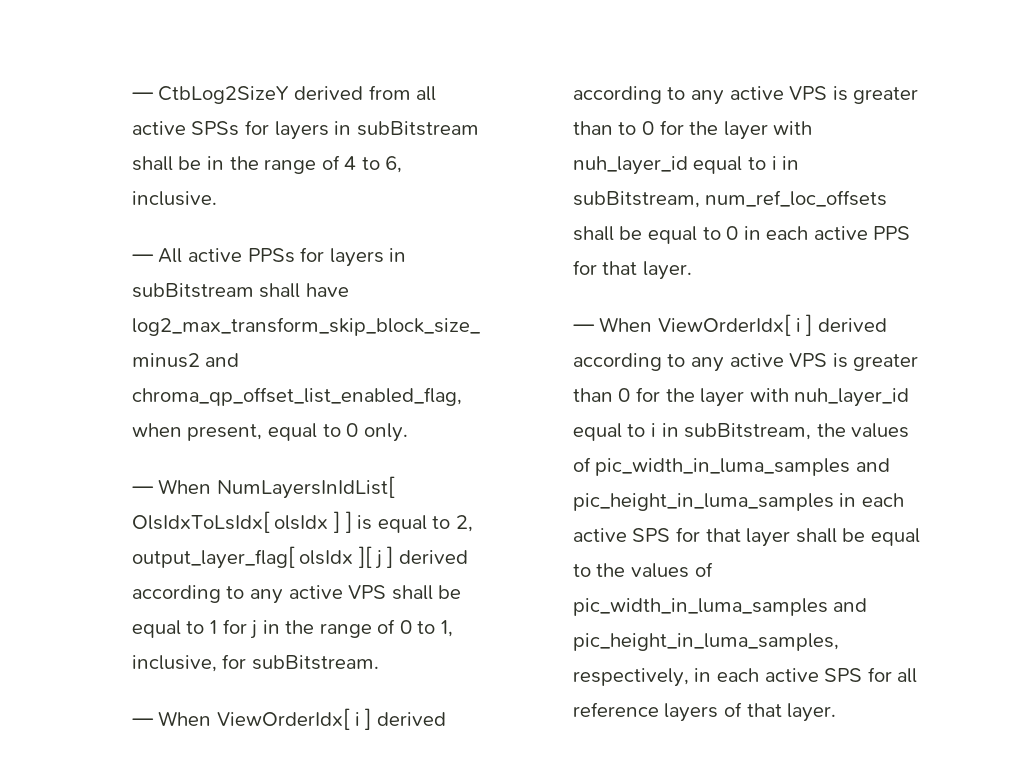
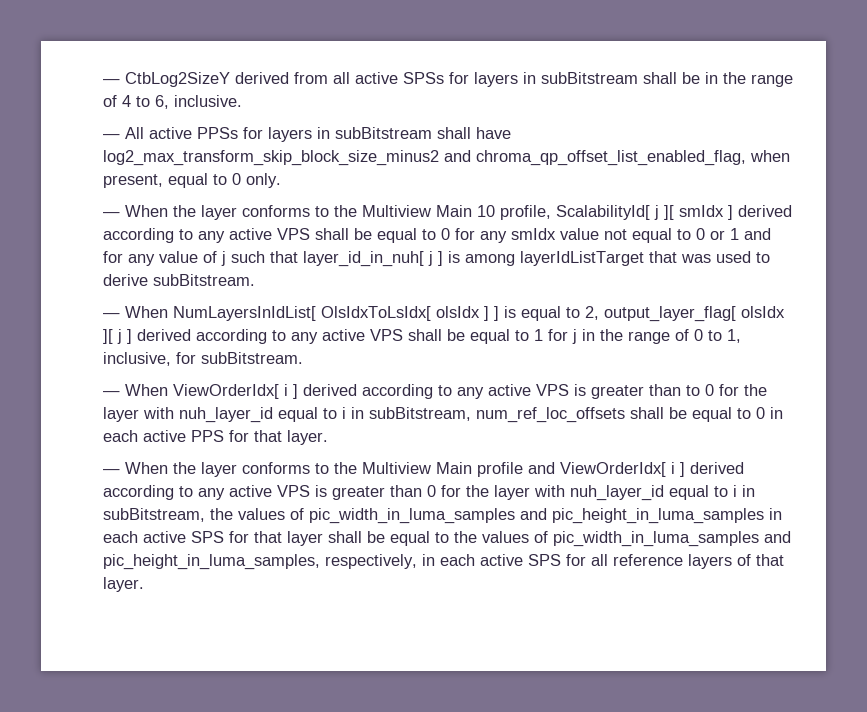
+ — When the layer conforms to the Multiview Main 10 profile, ScalabilityId[ j ][ smIdx ] derived according to any active VPS shall be equal to 0 for any smIdx value not equal to 0 or 1 and for any value of j such that layer_id_in_nuh[ j ] is among layerIdListTarget that was used to derive subBitstream.
- — When ViewOrderIdx[ i ] derived according to any active VPS is greater than 0 for the layer with nuh_layer_id equal to i in subBitstream, the values of pic_width_in_luma_samples and pic_height_in_luma_samples in each active SPS for that layer shall be equal to the values of pic_width_in_luma_samples and pic_height_in_luma_samples, respectively, in each active SPS for all reference layers of that layer.
+ — When the layer conforms to the Multiview Main profile and ViewOrderIdx[ i ] derived according to any active VPS is greater than 0 for the layer with nuh_layer_id equal to i in subBitstream, the values of pic_width_in_luma_samples and pic_height_in_luma_samples in each active SPS for that layer shall be equal to the values of pic_width_in_luma_samples and pic_height_in_luma_samples, respectively, in each active SPS for all reference layers of that layer.

